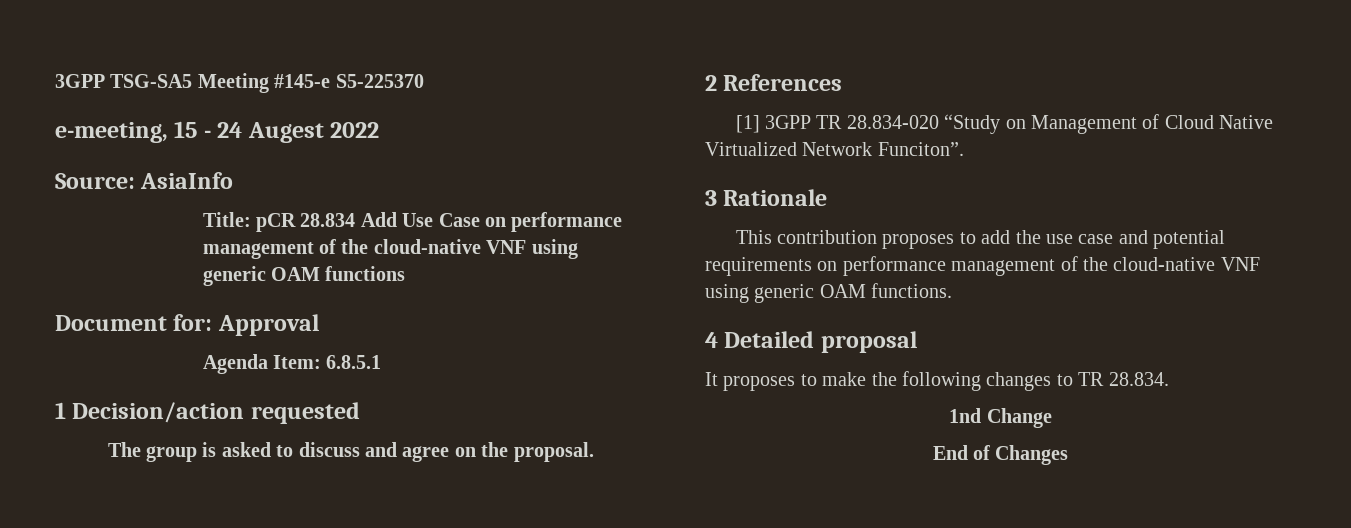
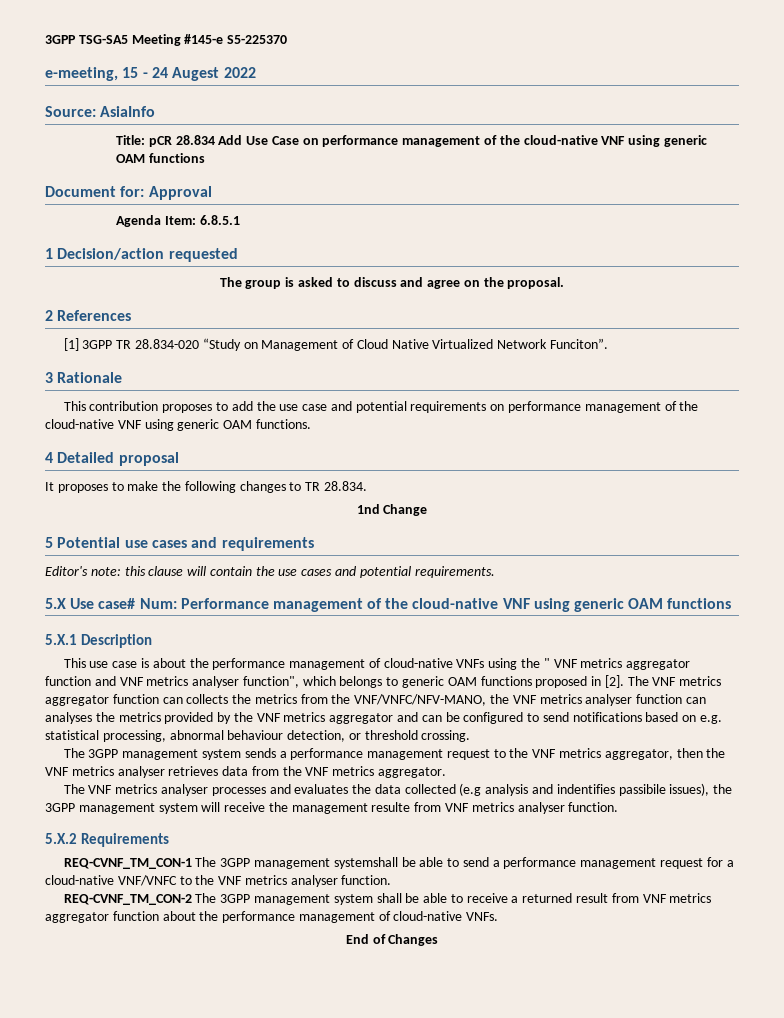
+ 5 Potential use cases and requirements
+ Editor's note: this clause will contain the use cases and potential requirements.
+ 5.X Use case# Num: Performance management of the cloud-native VNF using generic OAM functions
+ 5.X.1 Description
+ This use case is about the performance management of cloud-native VNFs using the " VNF metrics aggregator function and VNF metrics analyser function", which belongs to generic OAM functions proposed in [2]. The VNF metrics aggregator function can collects the metrics from the VNF/VNFC/NFV-MANO, the VNF metrics analyser function can analyses the metrics provided by the VNF metrics aggregator and can be configured to send notifications based on e.g. statistical processing, abnormal behaviour detection, or threshold crossing.
+ The 3GPP management system sends a performance management request to the VNF metrics aggregator, then the VNF metrics analyser retrieves data from the VNF metrics aggregator.
+ The VNF metrics analyser processes and evaluates the data collected (e.g analysis and indentifies passibile issues), the 3GPP management system will receive the management resulte from VNF metrics analyser function.
+ 5.X.2 Requirements
+ REQ-CVNF_TM_CON-1 The 3GPP management systemshall be able to send a performance management request for a cloud-native VNF/VNFC to the VNF metrics analyser function.
+ REQ-CVNF_TM_CON-2 The 3GPP management system shall be able to receive a returned result from VNF metrics aggregator function about the performance management of cloud-native VNFs.

